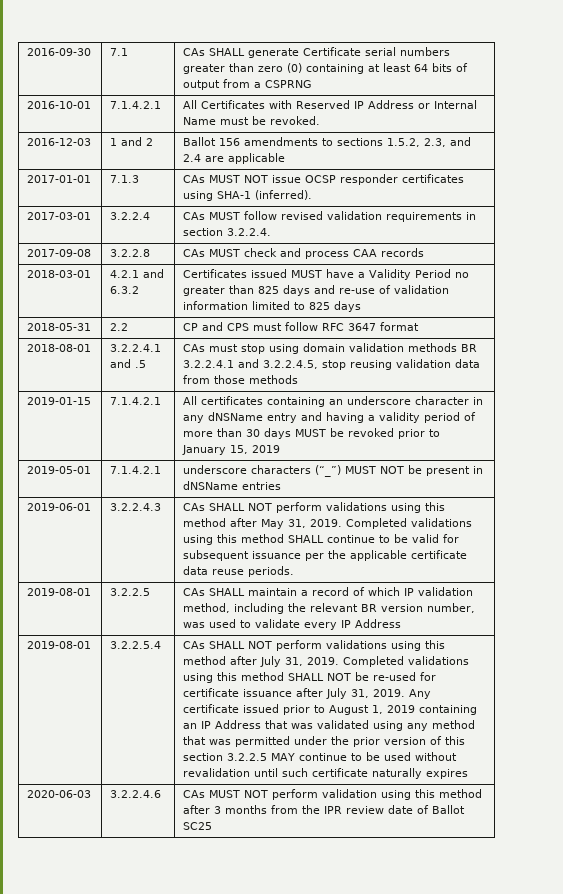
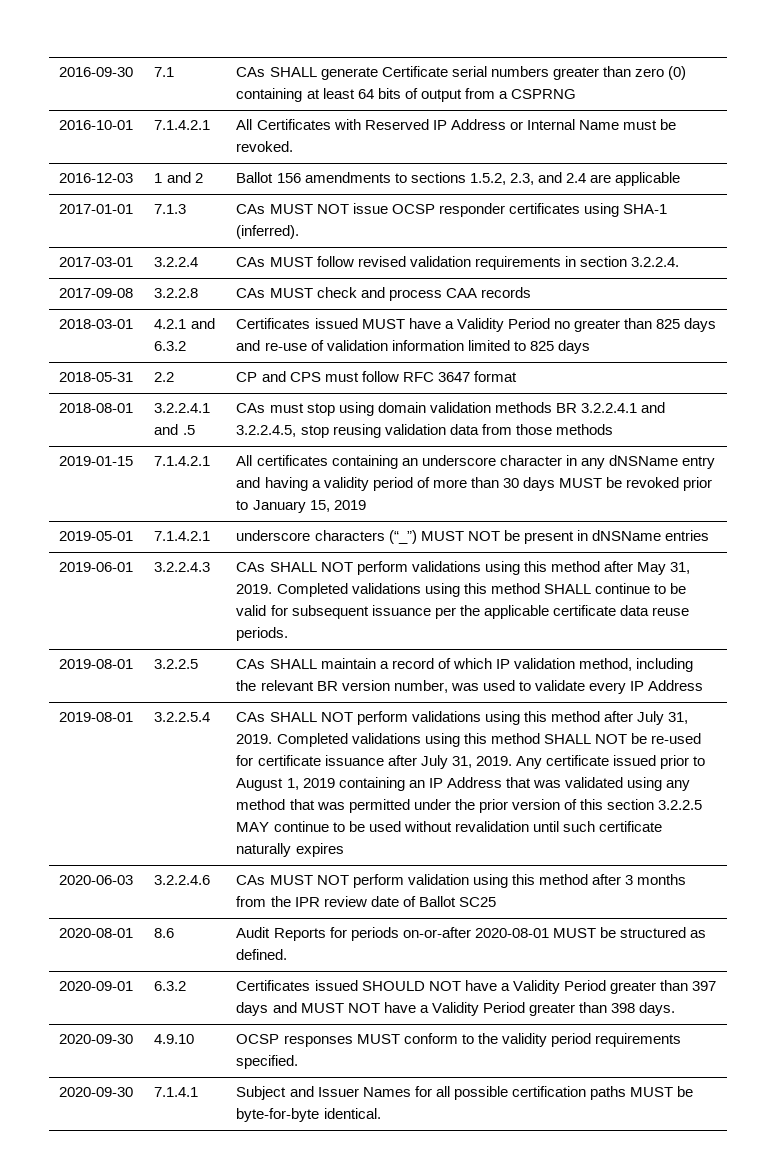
+ 2020-08-01 | 8.6 | Audit Reports for periods on-or-after 2020-08-01 MUST be structured as defined.
+ 2020-09-01 | 6.3.2 | Certificates issued SHOULD NOT have a Validity Period greater than 397 days and MUST NOT have a Validity Period greater than 398 days.
+ 2020-09-30 | 4.9.10 | OCSP responses MUST conform to the validity period requirements specified.
+ 2020-09-30 | 7.1.4.1 | Subject and Issuer Names for all possible certification paths MUST be byte-for-byte identical.

